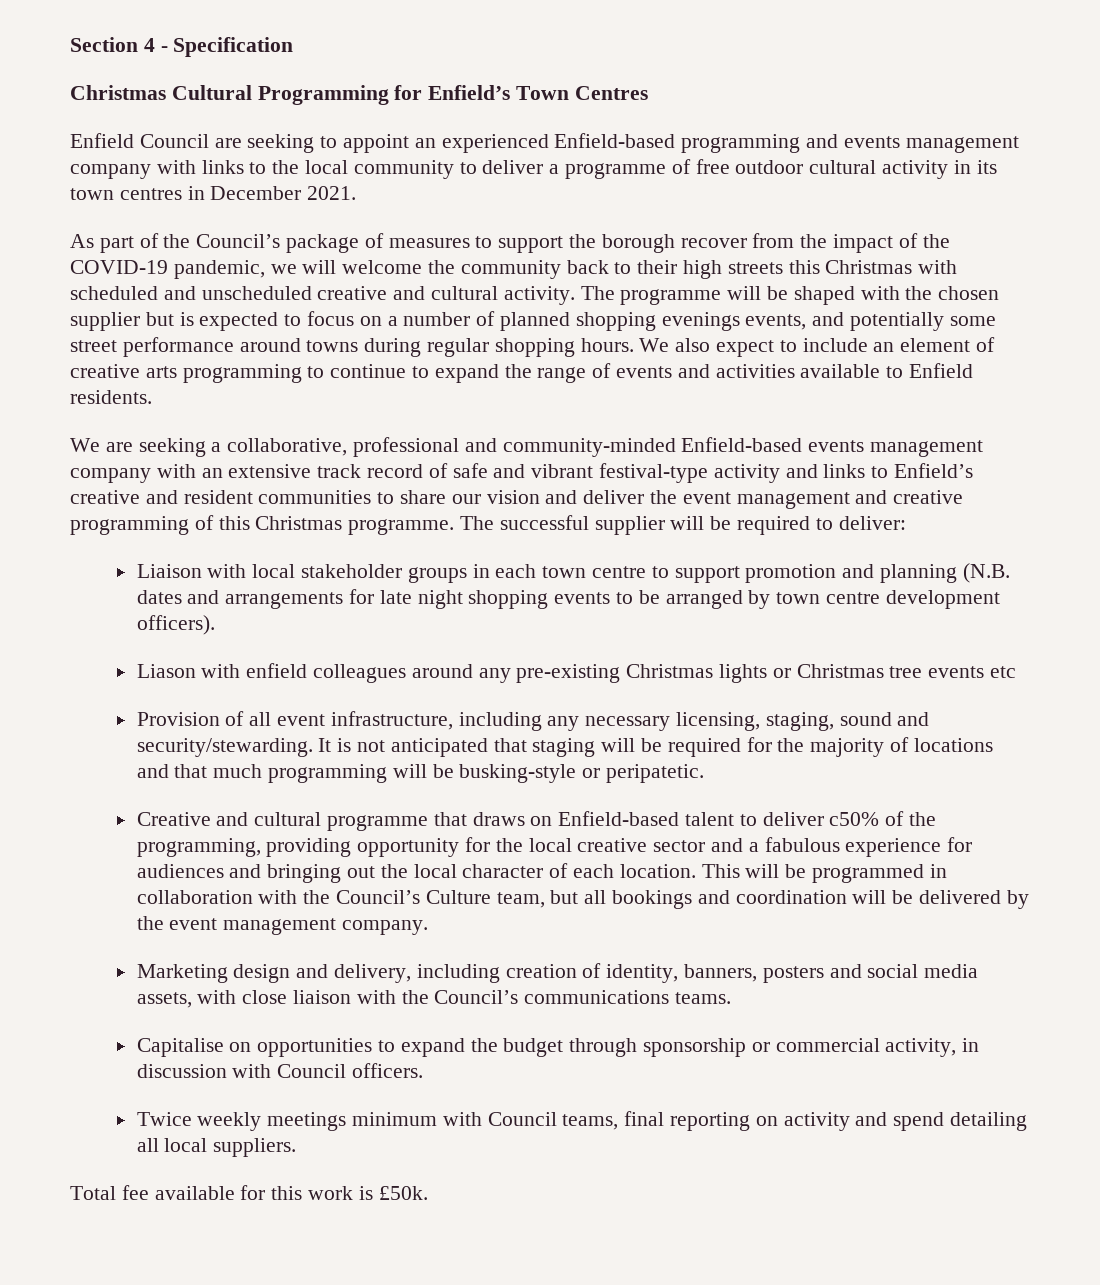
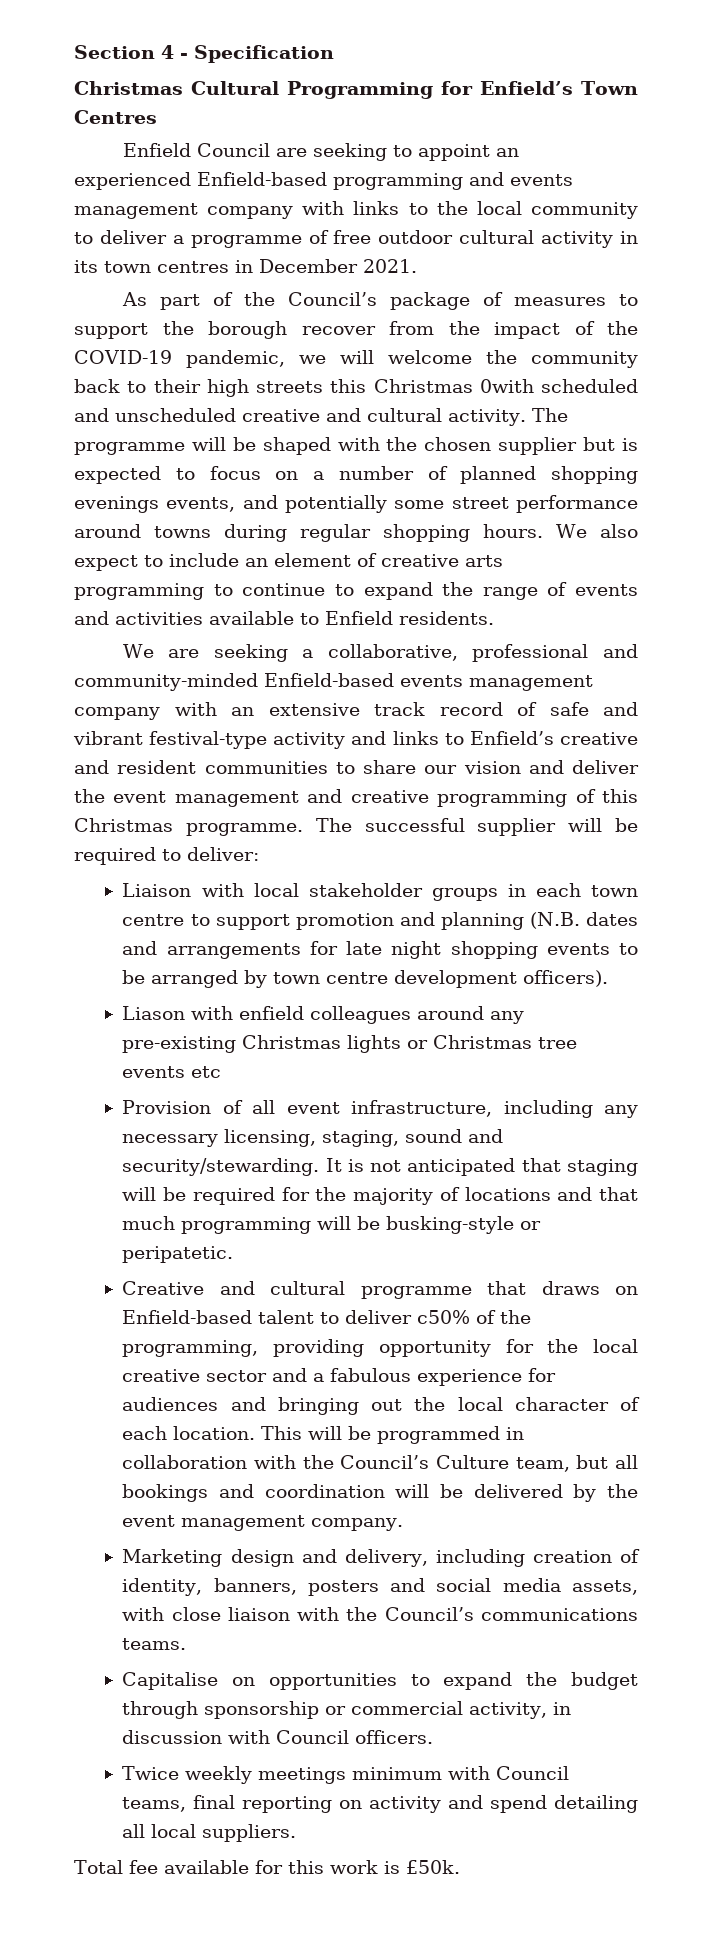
- As part of the Council’s package of measures to support the borough recover from the impact of the COVID-19 pandemic, we will welcome the community back to their high streets this Christmas with scheduled and unscheduled creative and cultural activity.
+ As part of the Council’s package of measures to support the borough recover from the impact of the COVID-19 pandemic, we will welcome the community back to their high streets this Christmas 0with scheduled and unscheduled creative and cultural activity.

